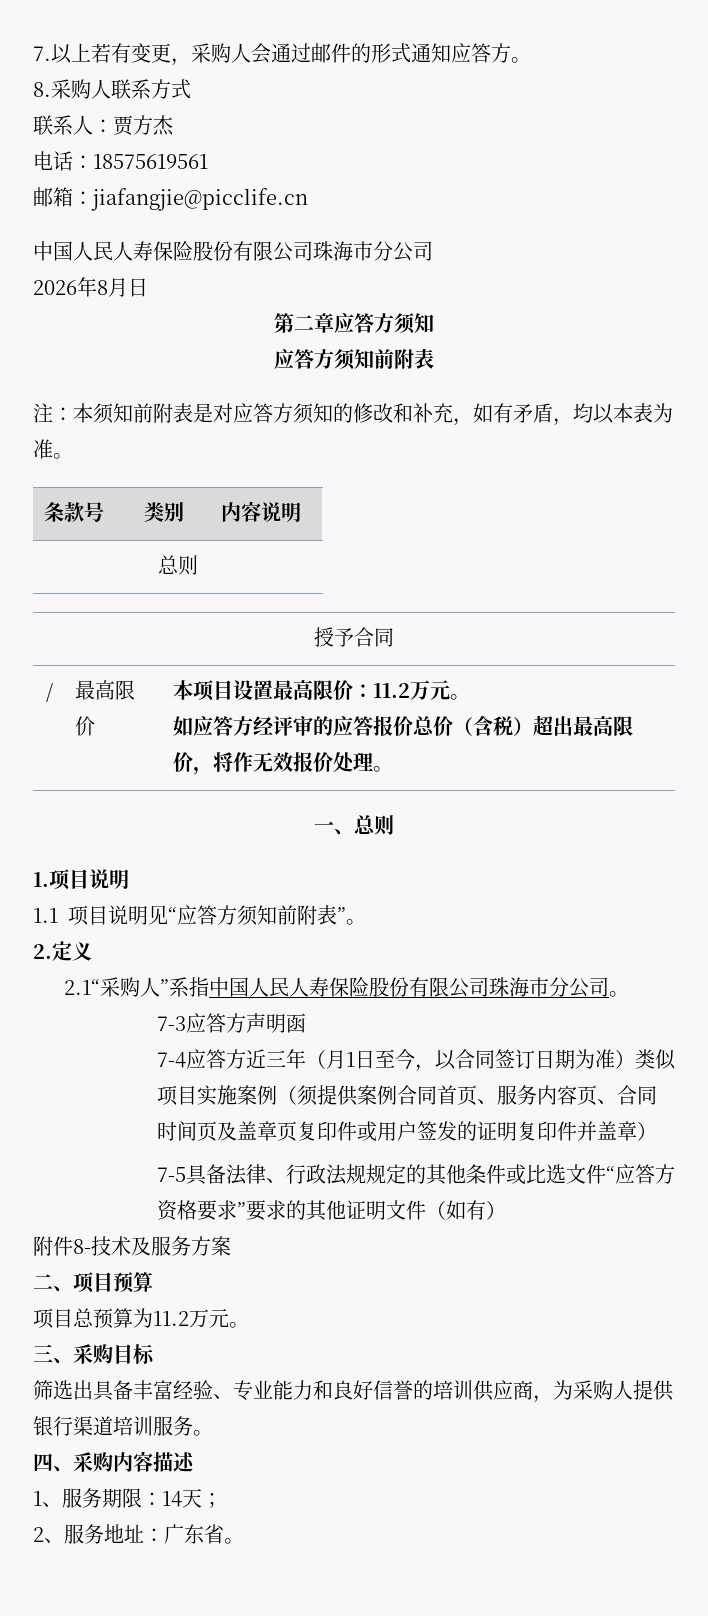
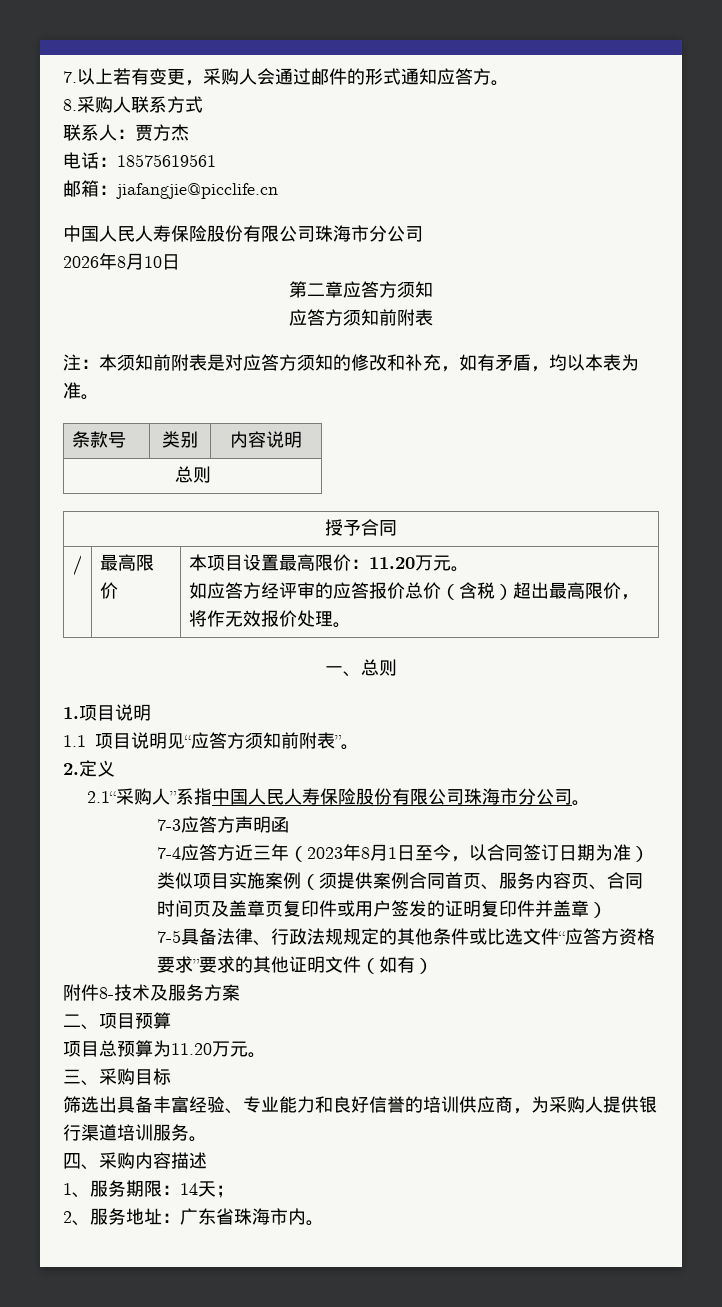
- 2026年8月日
+ 2026年8月10日
- / | 最高限价 | 本项目设置最高限价：11.2万元。
+ / | 最高限价 | 本项目设置最高限价：11.20万元。
- 7-4应答方近三年（月1日至今，以合同签订日期为准）类似项目实施案例（须提供案例合同首页、服务内容页、合同时间页及盖章页复印件或用户签发的证明复印件并盖章）
+ 7-4应答方近三年（2023年8月1日至今，以合同签订日期为准）类似项目实施案例（须提供案例合同首页、服务内容页、合同时间页及盖章页复印件或用户签发的证明复印件并盖章）
- 项目总预算为11.2万元。
+ 项目总预算为11.20万元。
- 2、服务地址：广东省。
+ 2、服务地址：广东省珠海市内。

